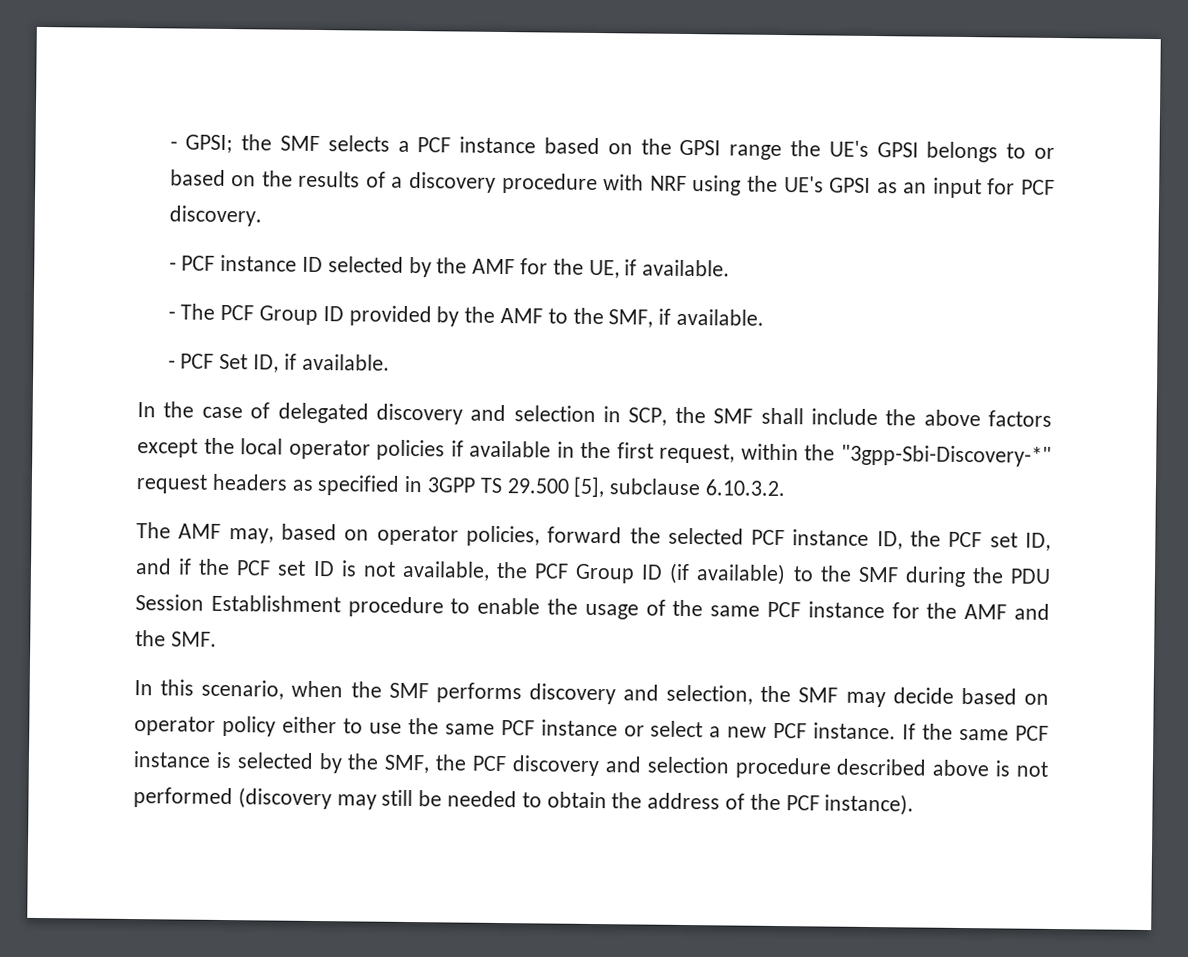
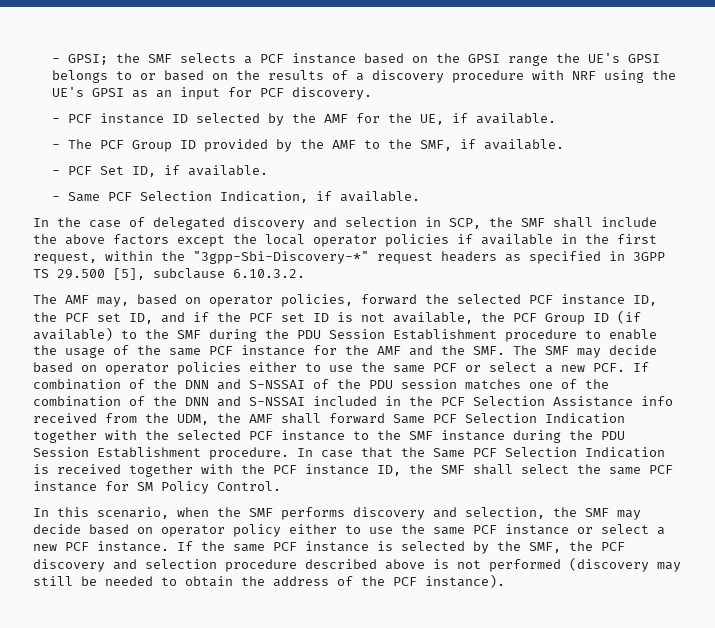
+ - Same PCF Selection Indication, if available.
- The AMF may, based on operator policies, forward the selected PCF instance ID, the PCF set ID, and if the PCF set ID is not available, the PCF Group ID (if available) to the SMF during the PDU Session Establishment procedure to enable the usage of the same PCF instance for the AMF and the SMF.
+ The AMF may, based on operator policies, forward the selected PCF instance ID, the PCF set ID, and if the PCF set ID is not available, the PCF Group ID (if available) to the SMF during the PDU Session Establishment procedure to enable the usage of the same PCF instance for the AMF and the SMF. The SMF may decide based on operator policies either to use the same PCF or select a new PCF. If combination of the DNN and S-NSSAI of the PDU session matches one of the combination of the DNN and S-NSSAI included in the PCF Selection Assistance info received from the UDM, the AMF shall forward Same PCF Selection Indication together with the selected PCF instance to the SMF instance during the PDU Session Establishment procedure. In case that the Same PCF Selection Indication is received together with the PCF instance ID, the SMF shall select the same PCF instance for SM Policy Control.

